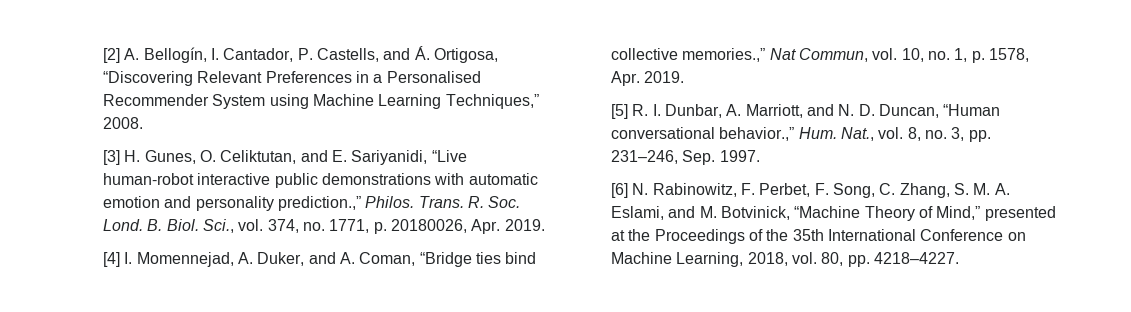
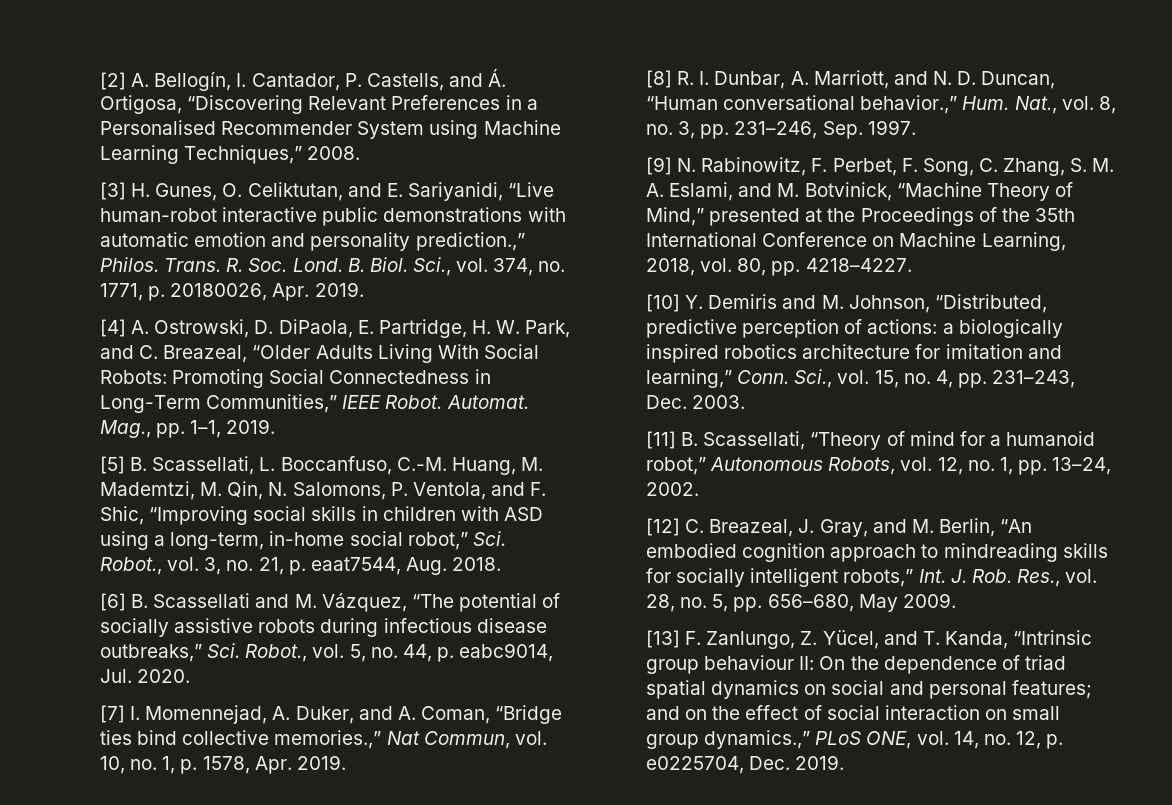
- [4] I. Momennejad, A. Duker, and A. Coman, “Bridge ties bind collective memories.,” Nat Commun, vol. 10, no. 1, p. 1578, Apr. 2019.
+ [4] A. Ostrowski, D. DiPaola, E. Partridge, H. W. Park, and C. Breazeal, “Older Adults Living With Social Robots: Promoting Social Connectedness in Long-Term Communities,” IEEE Robot. Automat. Mag., pp. 1–1, 2019.
+ [5] B. Scassellati, L. Boccanfuso, C.-M. Huang, M. Mademtzi, M. Qin, N. Salomons, P. Ventola, and F. Shic, “Improving social skills in children with ASD using a long-term, in-home social robot,” Sci. Robot., vol. 3, no. 21, p. eaat7544, Aug. 2018.
+ [6] B. Scassellati and M. Vázquez, “The potential of socially assistive robots during infectious disease outbreaks,” Sci. Robot., vol. 5, no. 44, p. eabc9014, Jul. 2020.
+ [7] I. Momennejad, A. Duker, and A. Coman, “Bridge ties bind collective memories.,” Nat Commun, vol. 10, no. 1, p. 1578, Apr. 2019.
- [5] R. I. Dunbar, A. Marriott, and N. D. Duncan, “Human conversational behavior.,” Hum. Nat., vol. 8, no. 3, pp. 231–246, Sep. 1997.
+ [8] R. I. Dunbar, A. Marriott, and N. D. Duncan, “Human conversational behavior.,” Hum. Nat., vol. 8, no. 3, pp. 231–246, Sep. 1997.
- [6] N. Rabinowitz, F. Perbet, F. Song, C. Zhang, S. M. A. Eslami, and M. Botvinick, “Machine Theory of Mind,” presented at the Proceedings of the 35th International Conference on Machine Learning, 2018, vol. 80, pp. 4218–4227.
+ [9] N. Rabinowitz, F. Perbet, F. Song, C. Zhang, S. M. A. Eslami, and M. Botvinick, “Machine Theory of Mind,” presented at the Proceedings of the 35th International Conference on Machine Learning, 2018, vol. 80, pp. 4218–4227.
+ [10] Y. Demiris and M. Johnson, “Distributed, predictive perception of actions: a biologically inspired robotics architecture for imitation and learning,” Conn. Sci., vol. 15, no. 4, pp. 231–243, Dec. 2003.
+ [11] B. Scassellati, “Theory of mind for a humanoid robot,” Autonomous Robots, vol. 12, no. 1, pp. 13–24, 2002.
+ [12] C. Breazeal, J. Gray, and M. Berlin, “An embodied cognition approach to mindreading skills for socially intelligent robots,” Int. J. Rob. Res., vol. 28, no. 5, pp. 656–680, May 2009.
+ [13] F. Zanlungo, Z. Yücel, and T. Kanda, “Intrinsic group behaviour II: On the dependence of triad spatial dynamics on social and personal features; and on the effect of social interaction on small group dynamics.,” PLoS ONE, vol. 14, no. 12, p. e0225704, Dec. 2019.

